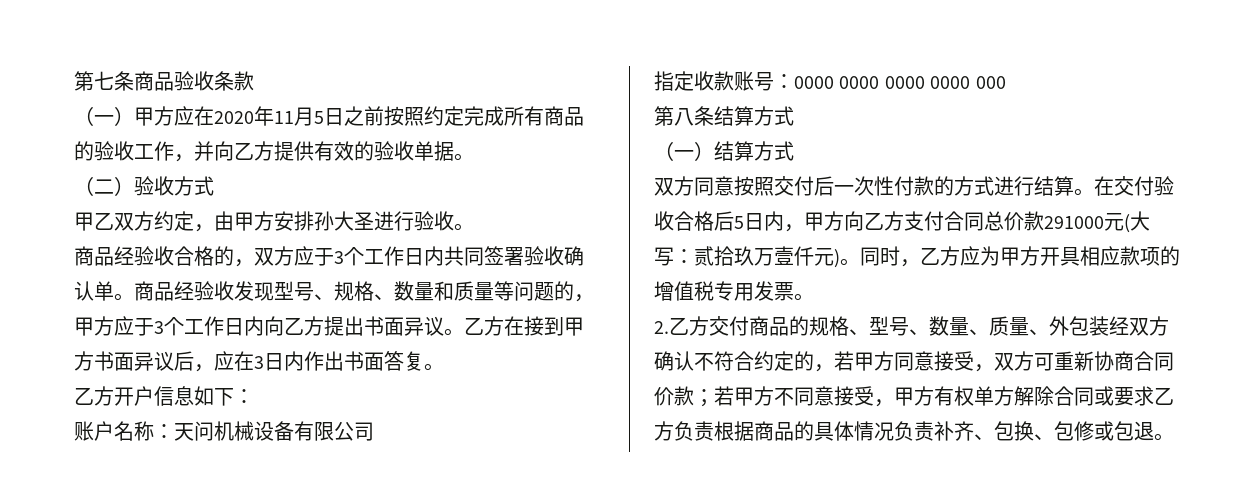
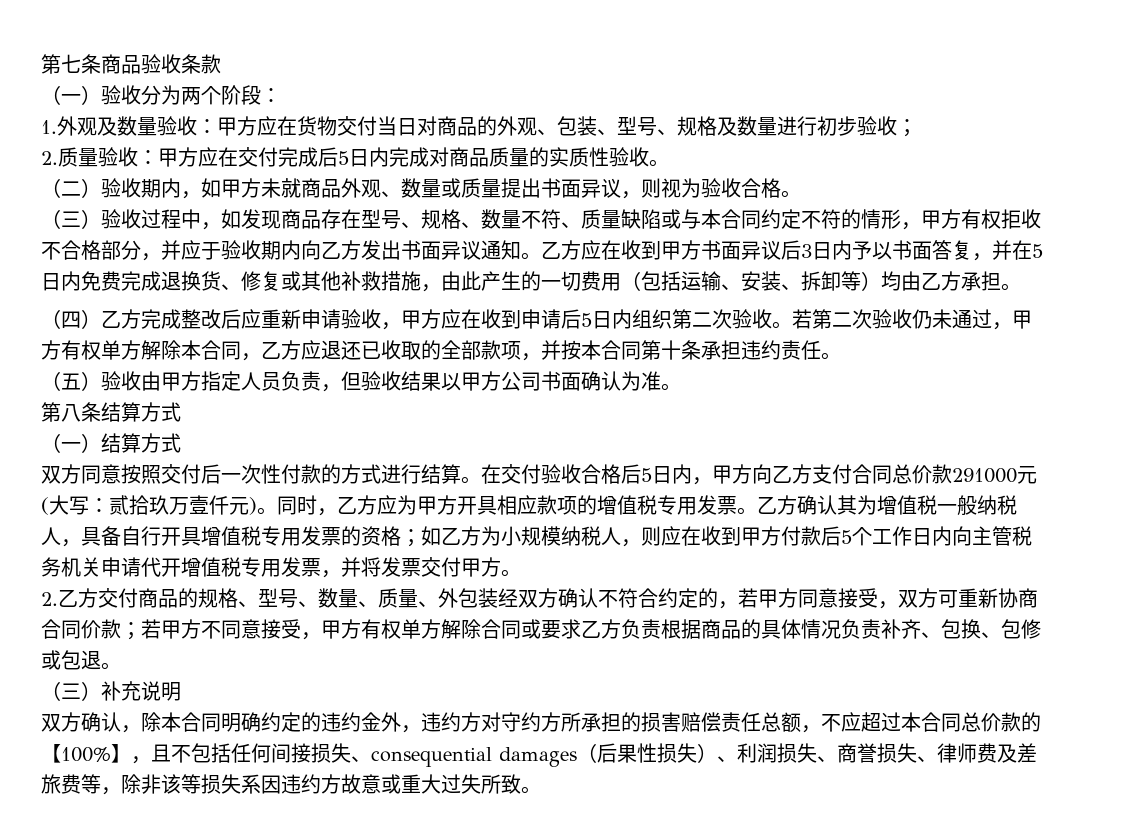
- （一）甲方应在2020年11月5日之前按照约定完成所有商品的验收工作，并向乙方提供有效的验收单据。
- （二）验收方式
- 甲乙双方约定，由甲方安排孙大圣进行验收。
- 商品经验收合格的，双方应于3个工作日内共同签署验收确认单。商品经验收发现型号、规格、数量和质量等问题的，甲方应于3个工作日内向乙方提出书面异议。乙方在接到甲方书面异议后，应在3日内作出书面答复。
- 乙方开户信息如下：
- 账户名称：天问机械设备有限公司
- 指定收款账号：0000 0000 0000 0000 000
+ （一）验收分为两个阶段：
+ 1.外观及数量验收：甲方应在货物交付当日对商品的外观、包装、型号、规格及数量进行初步验收；
+ 2.质量验收：甲方应在交付完成后5日内完成对商品质量的实质性验收。
+ （二）验收期内，如甲方未就商品外观、数量或质量提出书面异议，则视为验收合格。
+ （三）验收过程中，如发现商品存在型号、规格、数量不符、质量缺陷或与本合同约定不符的情形，甲方有权拒收不合格部分，并应于验收期内向乙方发出书面异议通知。乙方应在收到甲方书面异议后3日内予以书面答复，并在5日内免费完成退换货、修复或其他补救措施，由此产生的一切费用（包括运输、安装、拆卸等）均由乙方承担。
+ （四）乙方完成整改后应重新申请验收，甲方应在收到申请后5日内组织第二次验收。若第二次验收仍未通过，甲方有权单方解除本合同，乙方应退还已收取的全部款项，并按本合同第十条承担违约责任。
+ （五）验收由甲方指定人员负责，但验收结果以甲方公司书面确认为准。
+ 乙方确认其为增值税一般纳税人，具备自行开具增值税专用发票的资格；如乙方为小规模纳税人，则应在收到甲方付款后5个工作日内向主管税务机关申请代开增值税专用发票，并将发票交付甲方。
+ （三）补充说明
+ 双方确认，除本合同明确约定的违约金外，违约方对守约方所承担的损害赔偿责任总额，不应超过本合同总价款的【100%】，且不包括任何间接损失、consequential damages（后果性损失）、利润损失、商誉损失、律师费及差旅费等，除非该等损失系因违约方故意或重大过失所致。

